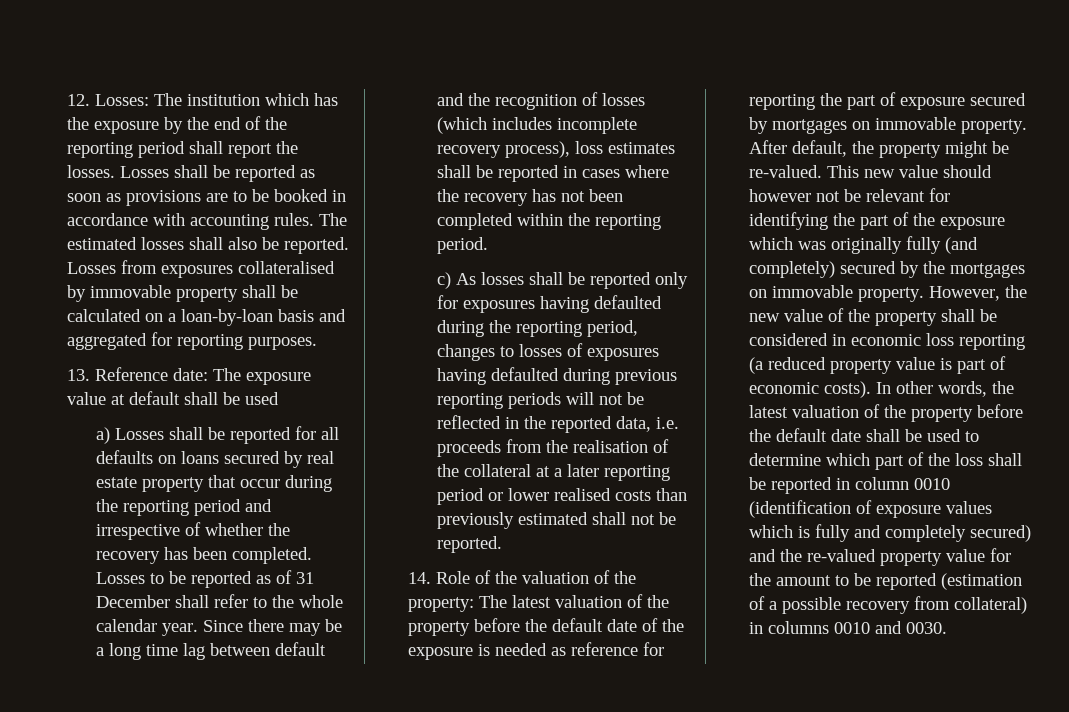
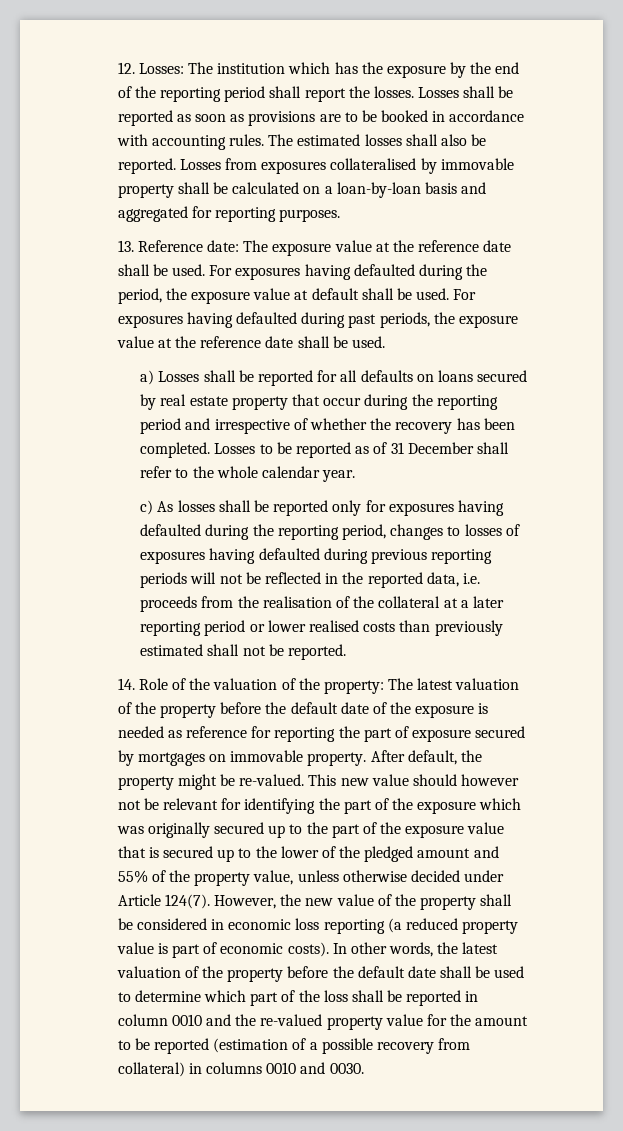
- 13. Reference date: The exposure value at default shall be used
+ 13. Reference date: The exposure value at the reference date shall be used. For exposures having defaulted during the period, the exposure value at default shall be used. For exposures having defaulted during past periods, the exposure value at the reference date shall be used.
- Since there may be a long time lag between default and the recognition of losses (which includes incomplete recovery process), loss estimates shall be reported in cases where the recovery has not been completed within the reporting period.
- This new value should however not be relevant for identifying the part of the exposure which was originally fully (and completely) secured by the mortgages on immovable property.
+ This new value should however not be relevant for identifying the part of the exposure which was originally secured up to the part of the exposure value that is secured up to the lower of the pledged amount and 55% of the property value, unless otherwise decided under Article 124(7).
- In other words, the latest valuation of the property before the default date shall be used to determine which part of the loss shall be reported in column 0010 (identification of exposure values which is fully and completely secured) and the re-valued property value for the amount to be reported (estimation of a possible recovery from collateral) in columns 0010 and 0030.
+ In other words, the latest valuation of the property before the default date shall be used to determine which part of the loss shall be reported in column 0010 and the re-valued property value for the amount to be reported (estimation of a possible recovery from collateral) in columns 0010 and 0030.

